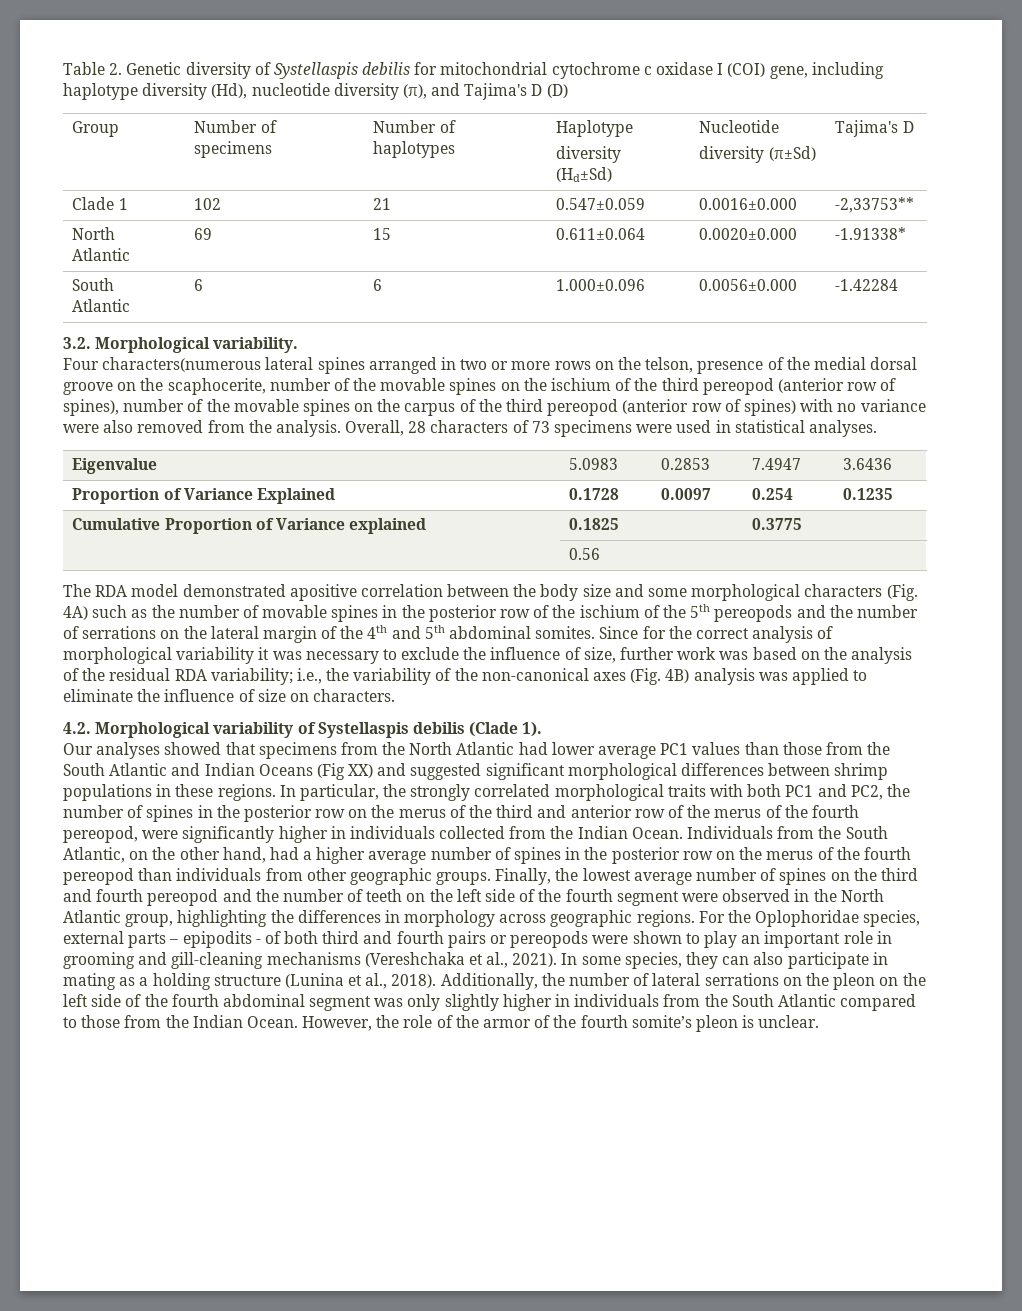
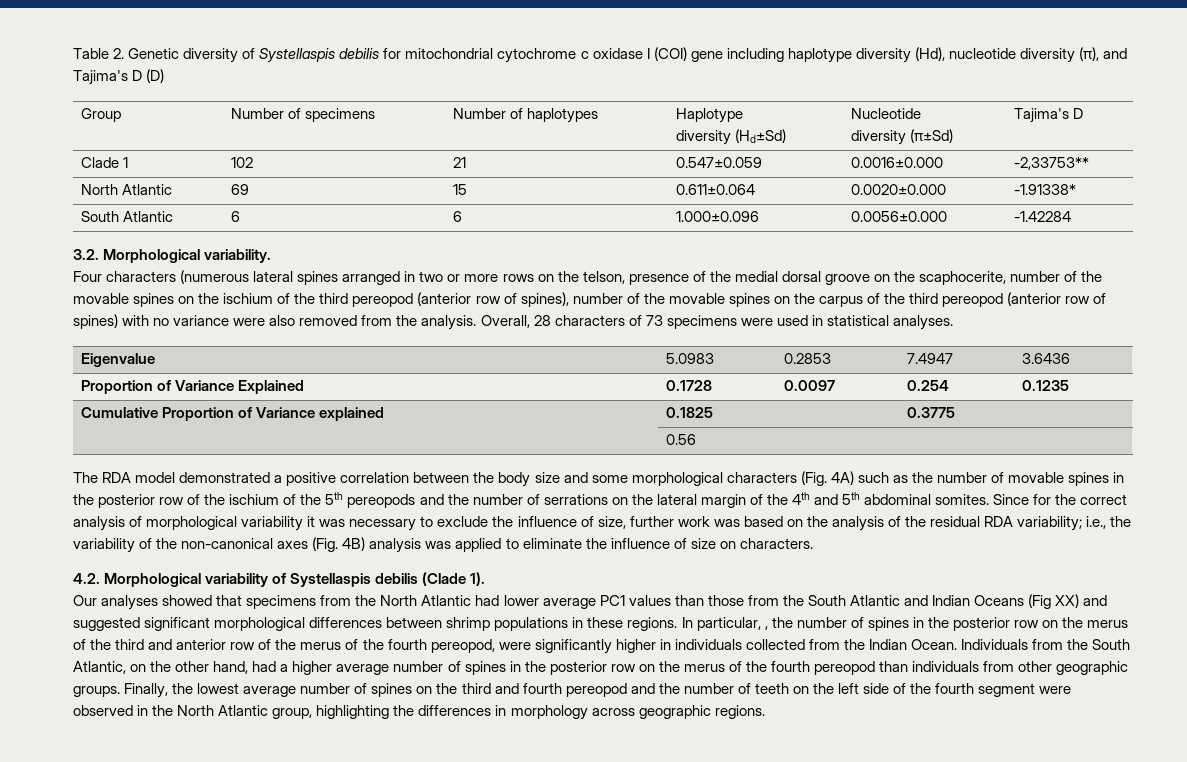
- Table 2. Genetic diversity of Systellaspis debilis for mitochondrial cytochrome c oxidase I (COI) gene, including haplotype diversity (Hd), nucleotide diversity (π), and Tajima's D (D)
+ Table 2. Genetic diversity of Systellaspis debilis for mitochondrial cytochrome c oxidase I (COI) gene including haplotype diversity (Hd), nucleotide diversity (π), and Tajima's D (D)
- Four characters(numerous lateral spines arranged in two or more rows on the telson, presence of the medial dorsal groove on the scaphocerite, number of the movable spines on the ischium of the third pereopod (anterior row of spines), number of the movable spines on the carpus of the third pereopod (anterior row of spines) with no variance were also removed from the analysis.
+ Four characters (numerous lateral spines arranged in two or more rows on the telson, presence of the medial dorsal groove on the scaphocerite, number of the movable spines on the ischium of the third pereopod (anterior row of spines), number of the movable spines on the carpus of the third pereopod (anterior row of spines) with no variance were also removed from the analysis.
- The RDA model demonstrated apositive correlation between the body size and some morphological characters (Fig. 4A) such as the number of movable spines in the posterior row of the ischium of the 5th pereopods and the number of serrations on the lateral margin of the 4th and 5th abdominal somites.
+ The RDA model demonstrated a positive correlation between the body size and some morphological characters (Fig. 4A) such as the number of movable spines in the posterior row of the ischium of the 5th pereopods and the number of serrations on the lateral margin of the 4th and 5th abdominal somites.
- In particular, the strongly correlated morphological traits with both PC1 and PC2, the number of spines in the posterior row on the merus of the third and anterior row of the merus of the fourth pereopod, were significantly higher in individuals collected from the Indian Ocean.
+ In particular, , the number of spines in the posterior row on the merus of the third and anterior row of the merus of the fourth pereopod, were significantly higher in individuals collected from the Indian Ocean.
- For the Oplophoridae species, external parts – epipodits - of both third and fourth pairs or pereopods were shown to play an important role in grooming and gill-cleaning mechanisms (Vereshchaka et al., 2021). In some species, they can also participate in mating as a holding structure (Lunina et al., 2018). Additionally, the number of lateral serrations on the pleon on the left side of the fourth abdominal segment was only slightly higher in individuals from the South Atlantic compared to those from the Indian Ocean. However, the role of the armor of the fourth somite’s pleon is unclear.

